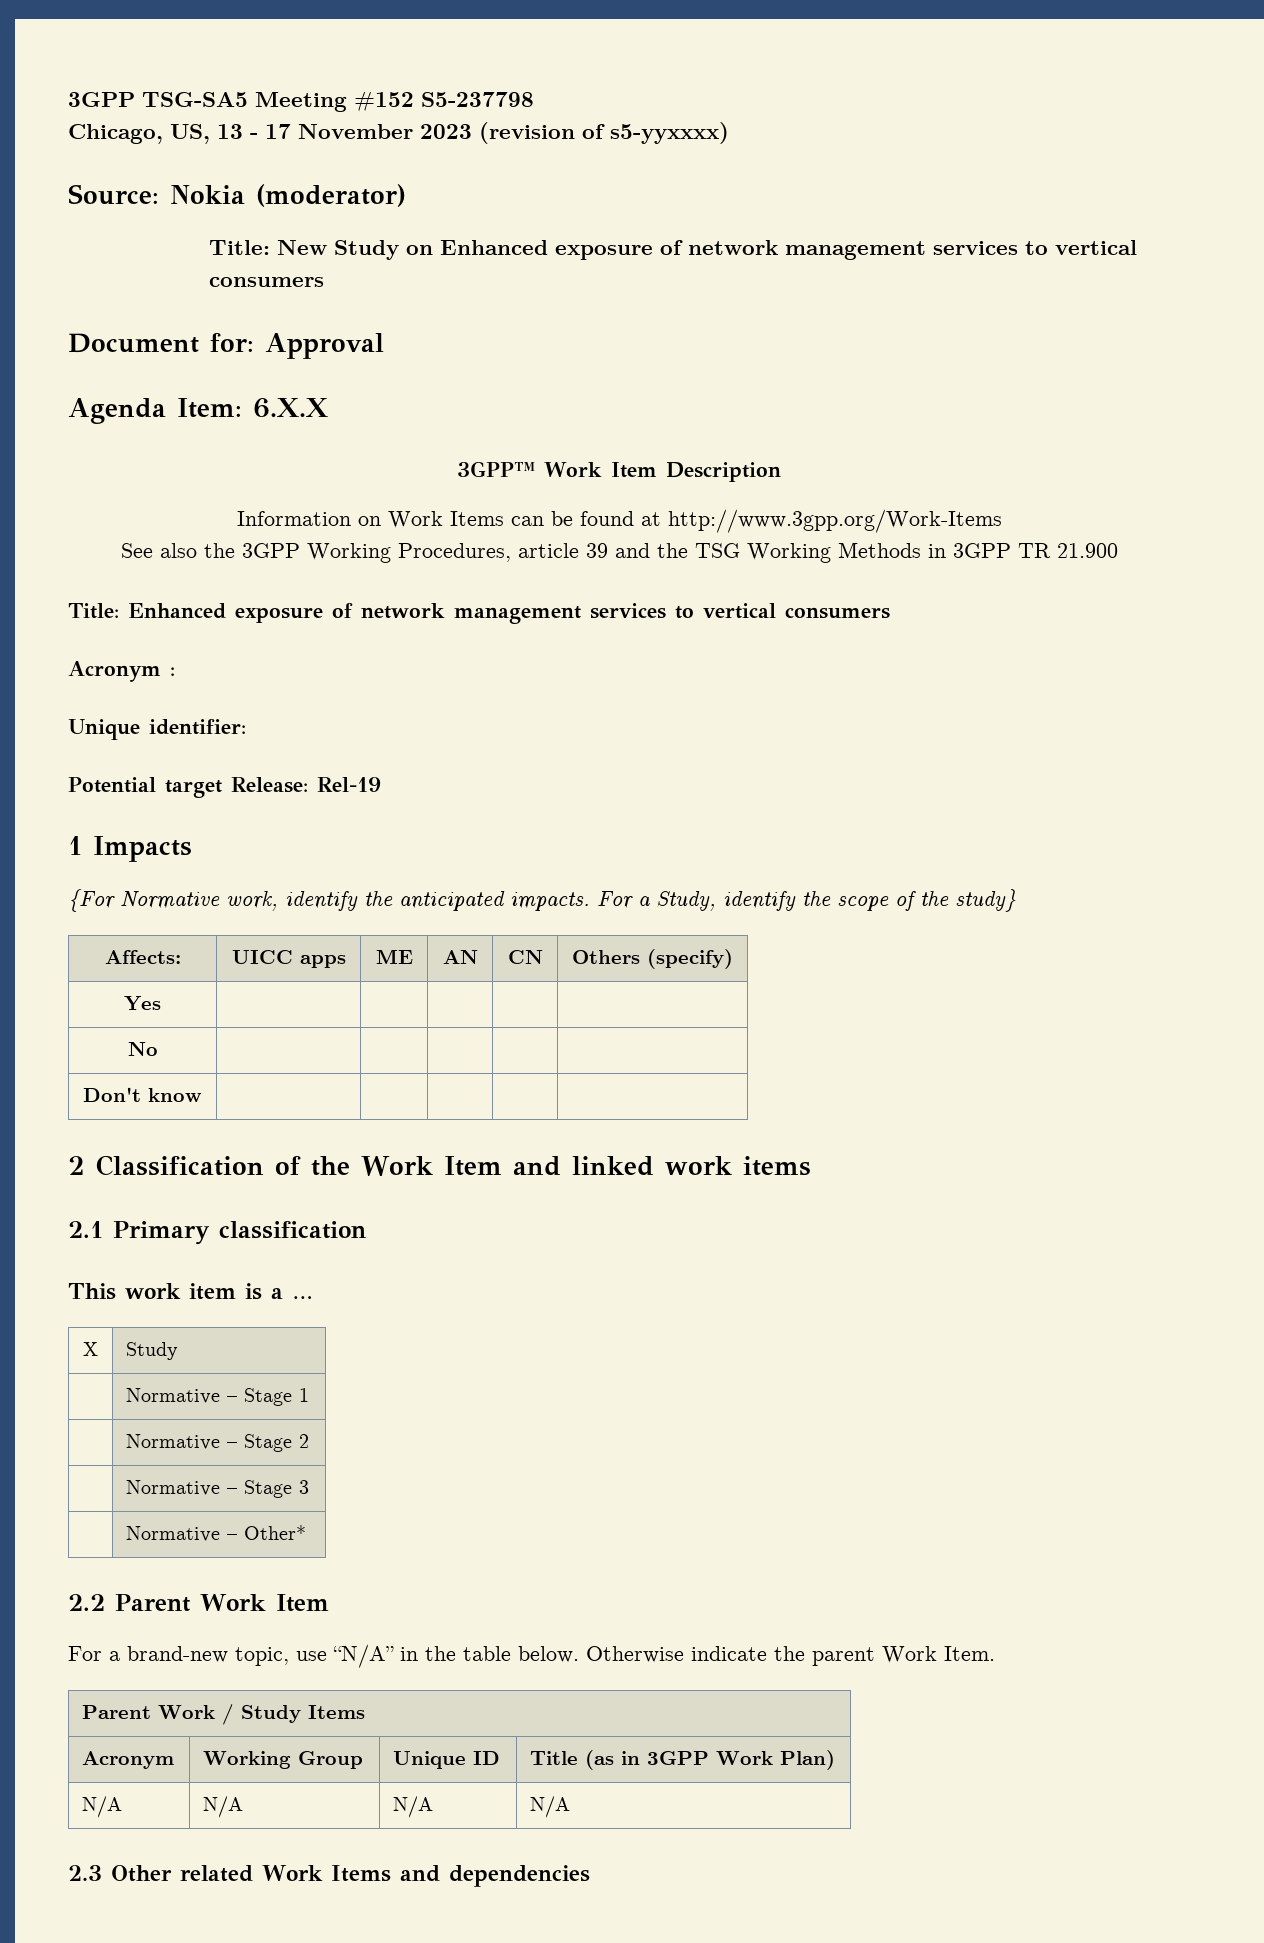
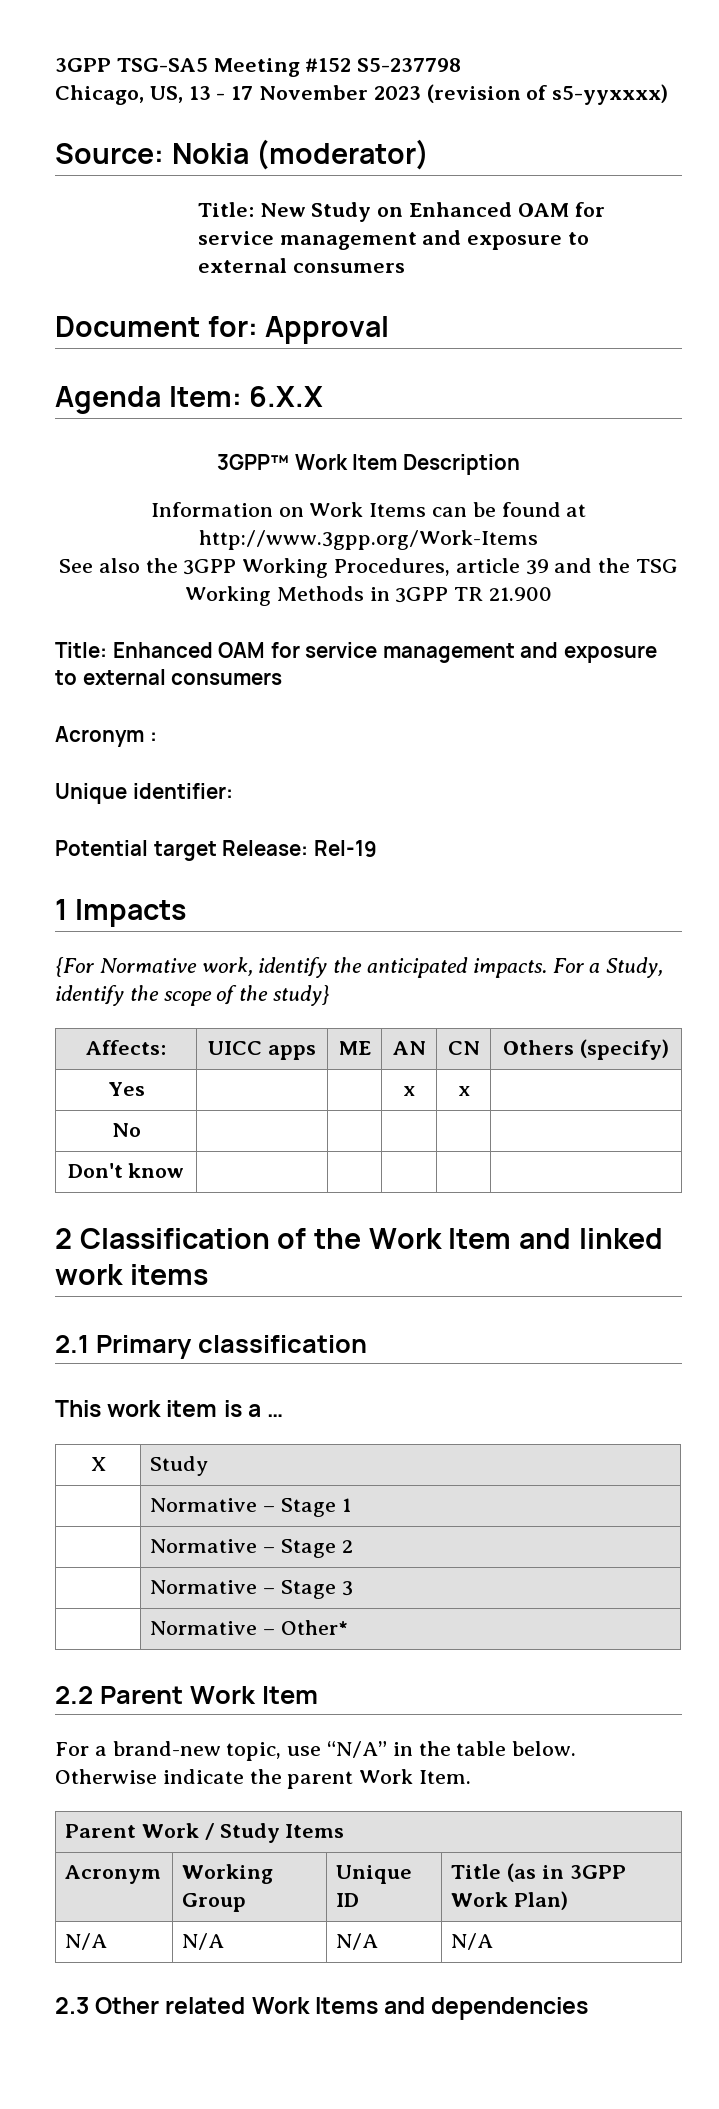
- Title: New Study on Enhanced exposure of network management services to vertical consumers
+ Title: New Study on Enhanced OAM for service management and exposure to external consumers
- Title: Enhanced exposure of network management services to vertical consumers
+ Title: Enhanced OAM for service management and exposure to external consumers
- Yes | | | | |
+ Yes | | | x | x |

